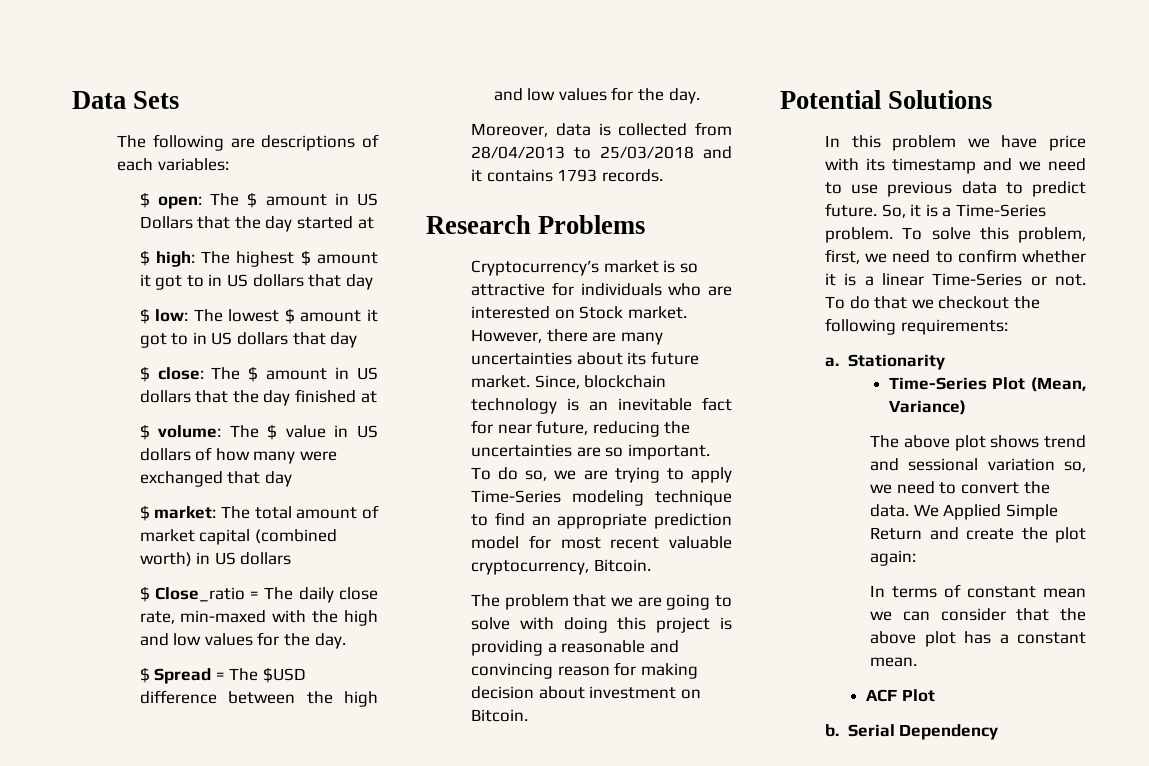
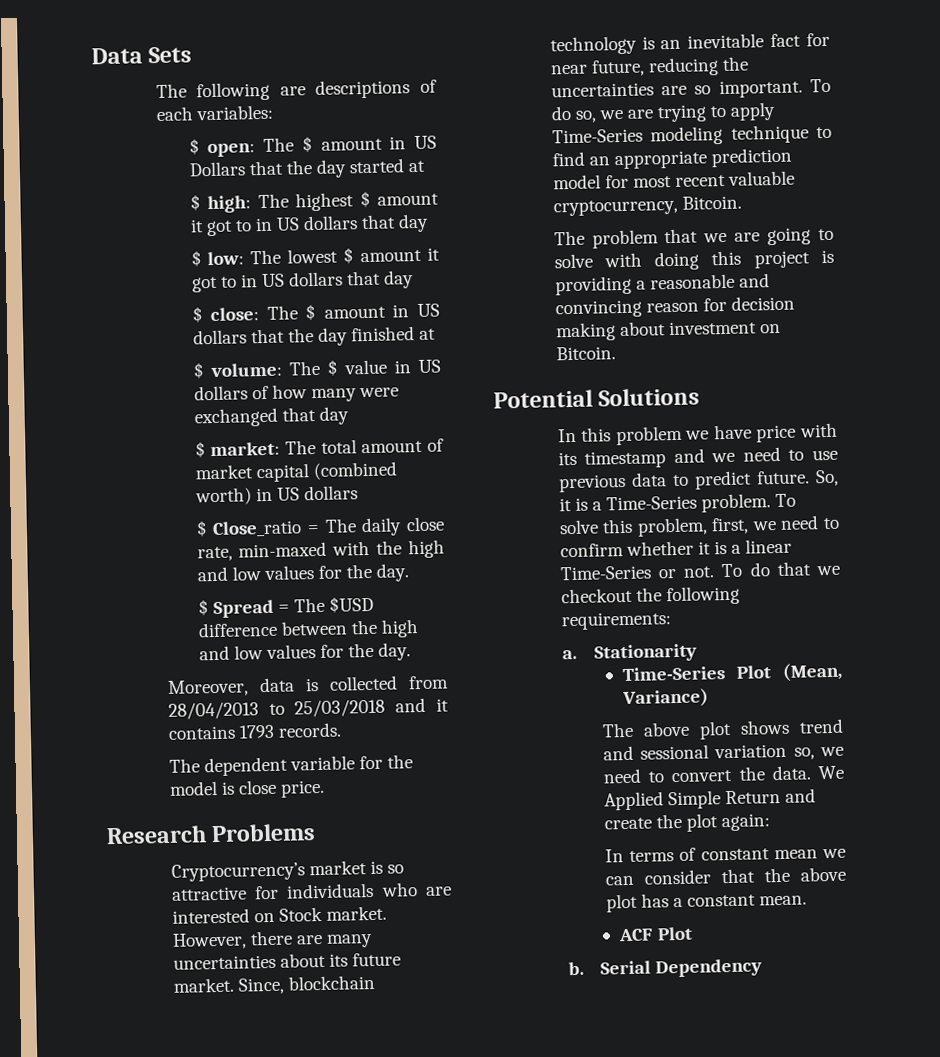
+ The dependent variable for the model is close price.
- The problem that we are going to solve with doing this project is providing a reasonable and convincing reason for making decision about investment on Bitcoin.
+ The problem that we are going to solve with doing this project is providing a reasonable and convincing reason for decision making about investment on Bitcoin.

